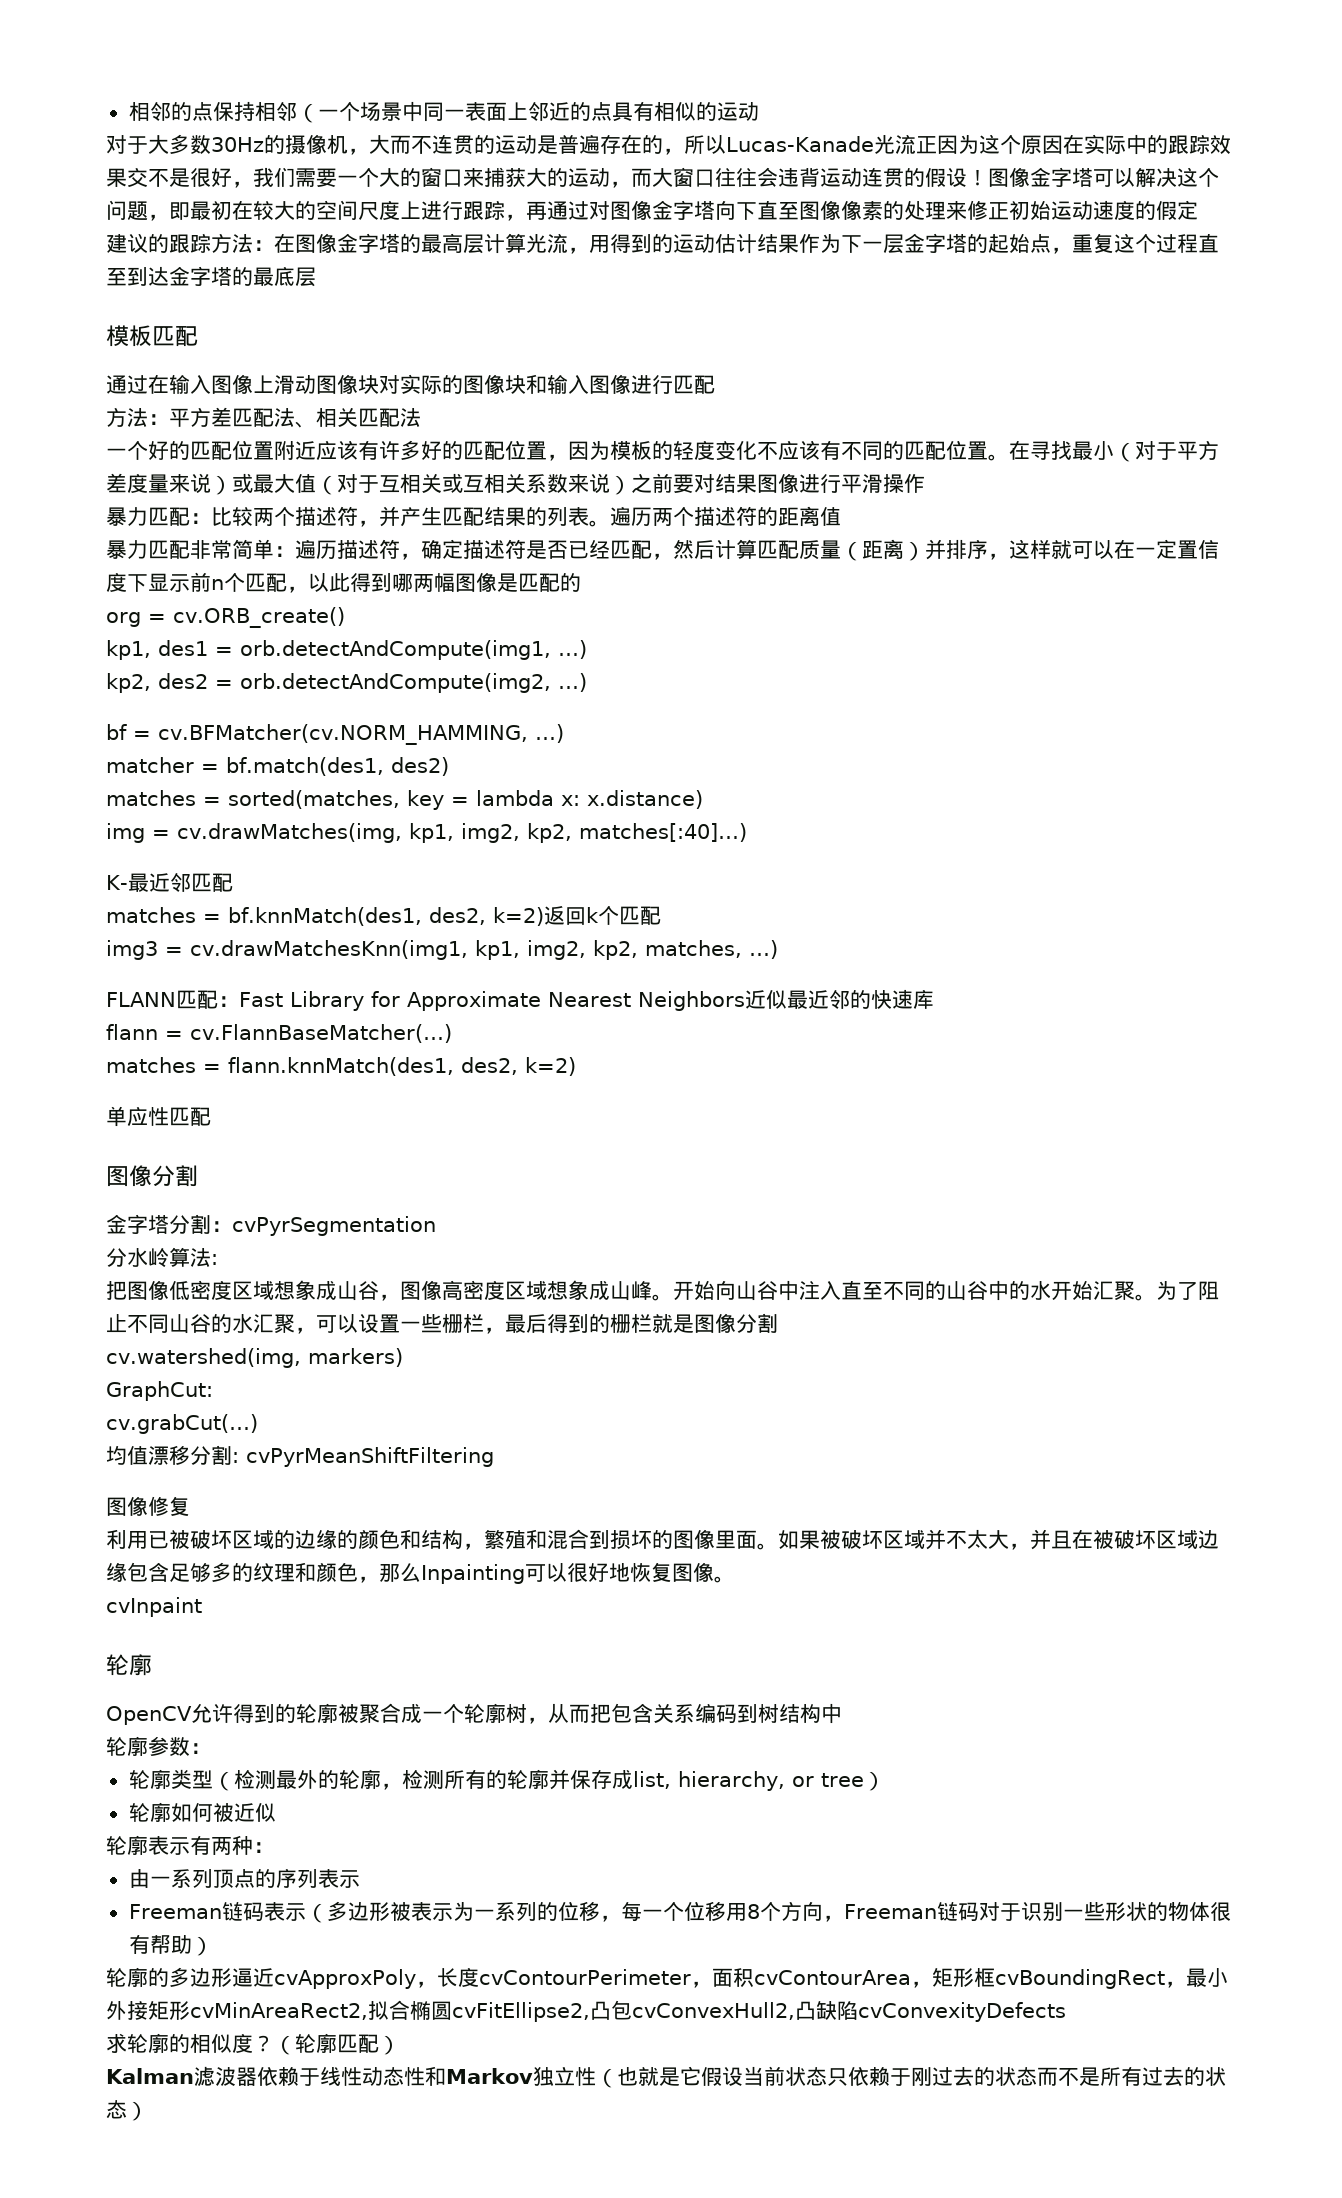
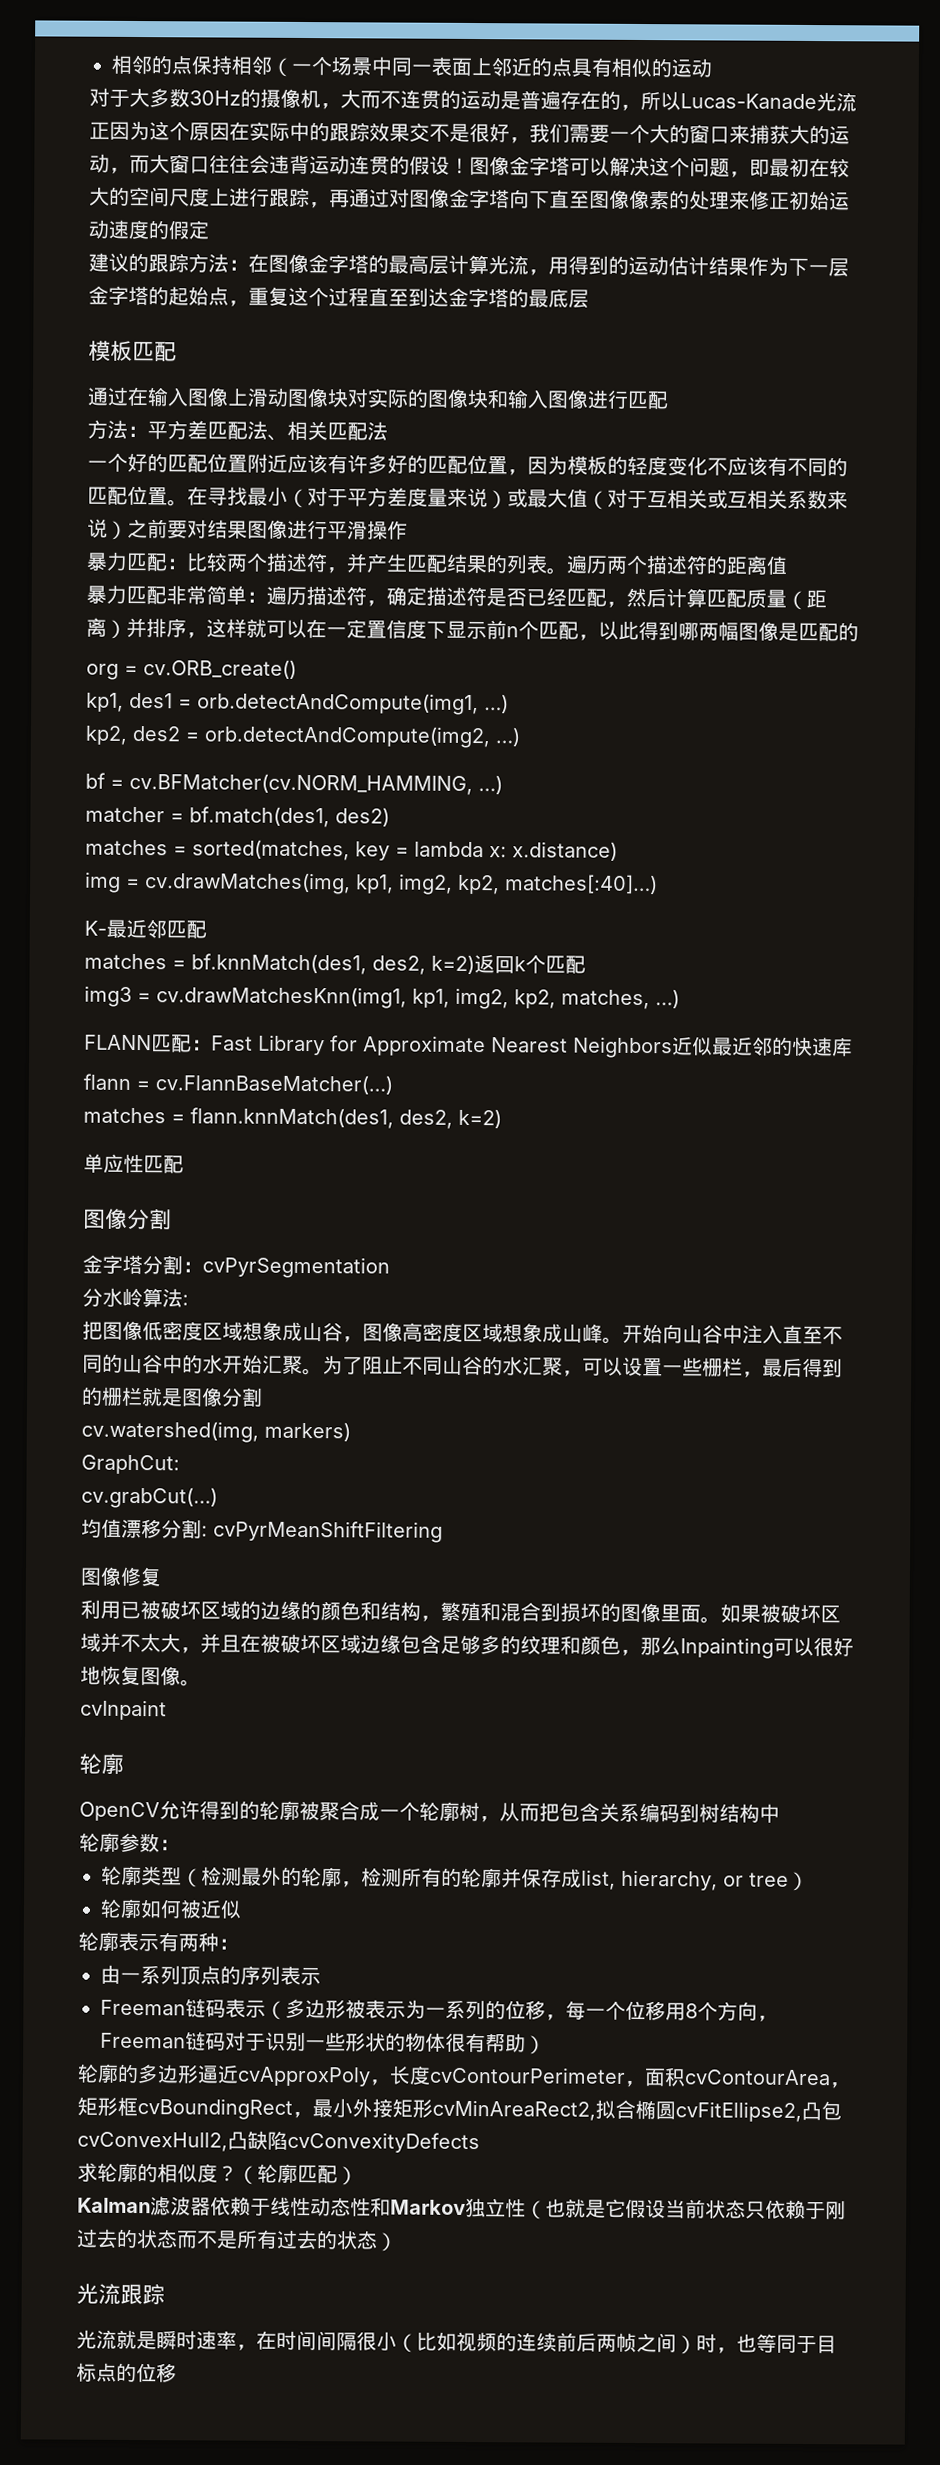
+ 光流跟踪
+ 光流就是瞬时速率，在时间间隔很小（比如视频的连续前后两帧之间）时，也等同于目标点的位移

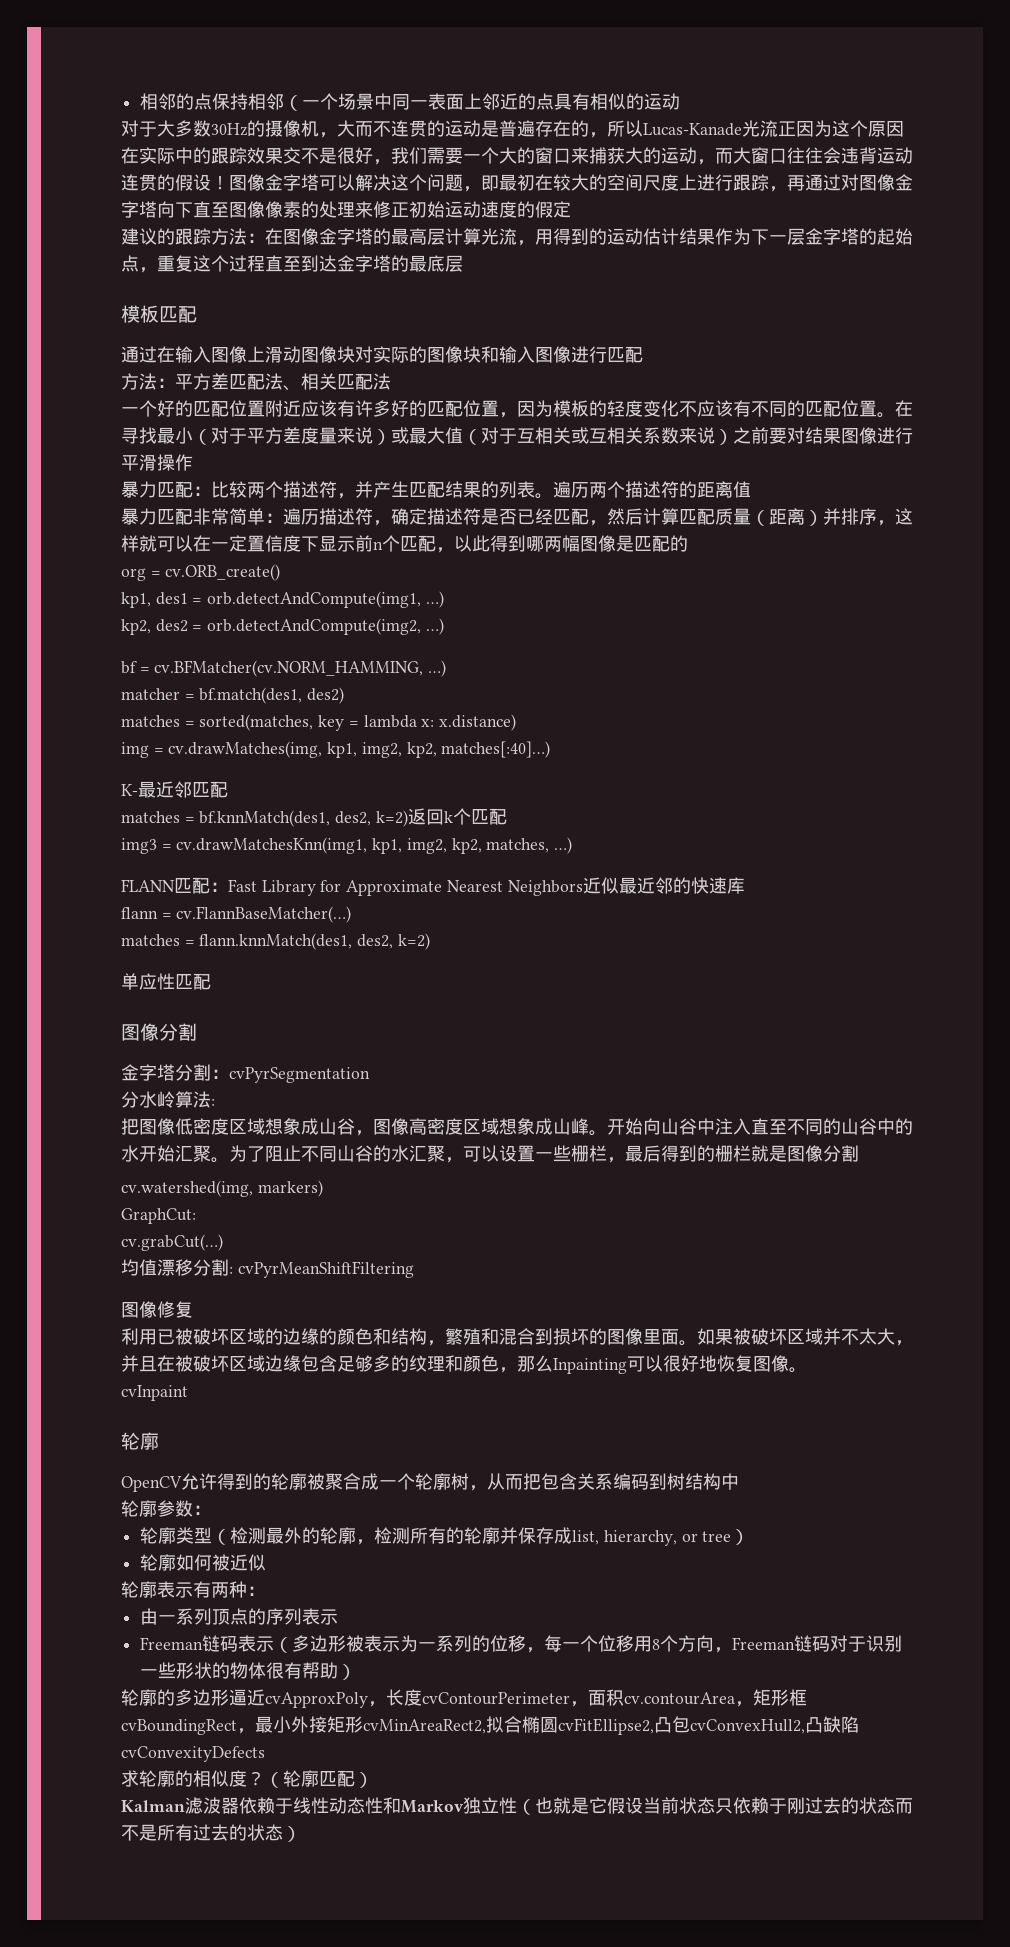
- 轮廓的多边形逼近cvApproxPoly，长度cvContourPerimeter，面积cvContourArea，矩形框cvBoundingRect，最小外接矩形cvMinAreaRect2,拟合椭圆cvFitEllipse2,凸包cvConvexHull2,凸缺陷cvConvexityDefects
+ 轮廓的多边形逼近cvApproxPoly，长度cvContourPerimeter，面积cv.contourArea，矩形框cvBoundingRect，最小外接矩形cvMinAreaRect2,拟合椭圆cvFitEllipse2,凸包cvConvexHull2,凸缺陷cvConvexityDefects
- 光流跟踪
- 光流就是瞬时速率，在时间间隔很小（比如视频的连续前后两帧之间）时，也等同于目标点的位移

